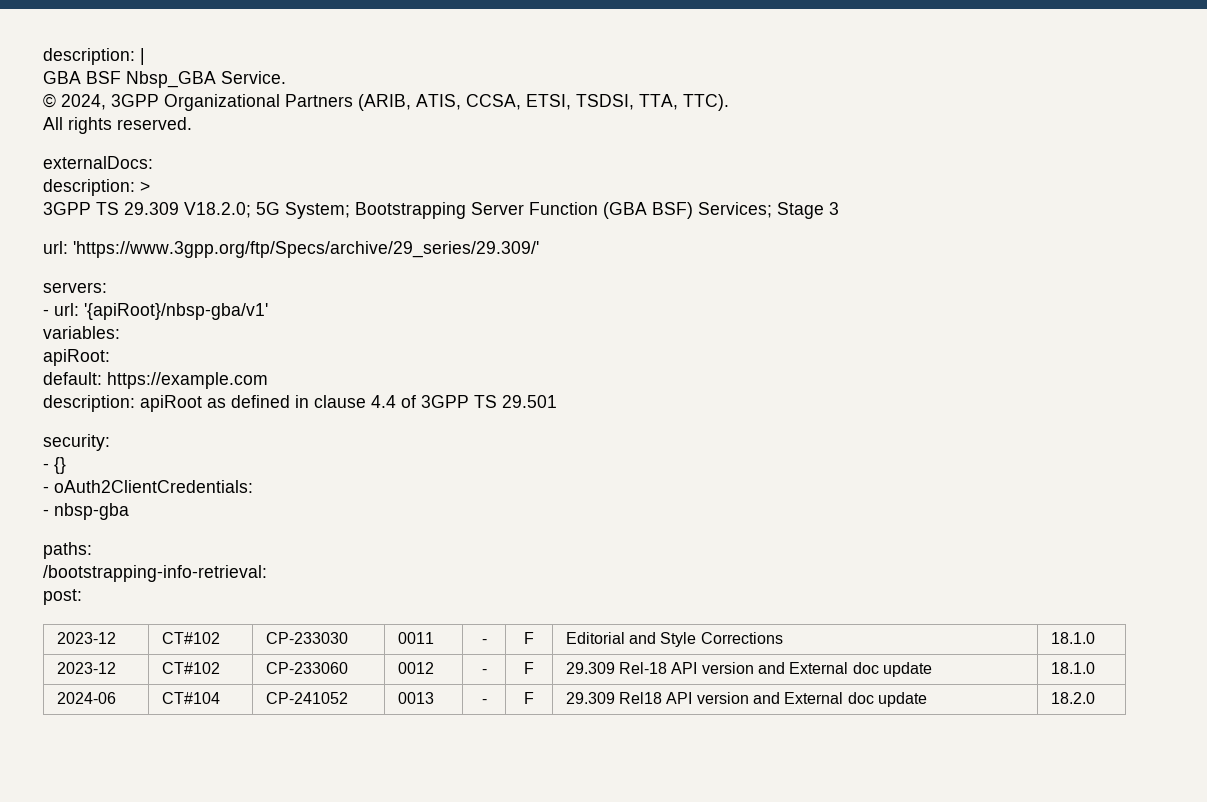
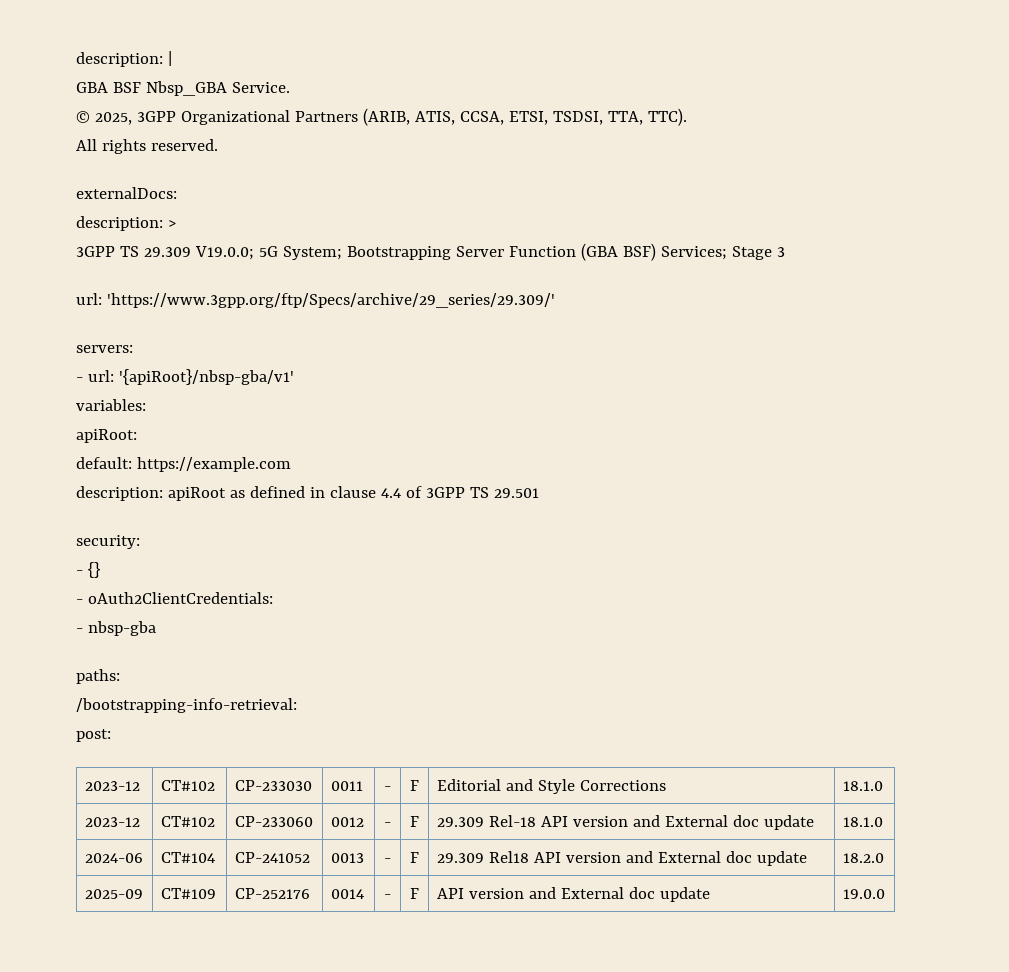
- © 2024, 3GPP Organizational Partners (ARIB, ATIS, CCSA, ETSI, TSDSI, TTA, TTC).
+ © 2025, 3GPP Organizational Partners (ARIB, ATIS, CCSA, ETSI, TSDSI, TTA, TTC).
- 3GPP TS 29.309 V18.2.0; 5G System; Bootstrapping Server Function (GBA BSF) Services; Stage 3
+ 3GPP TS 29.309 V19.0.0; 5G System; Bootstrapping Server Function (GBA BSF) Services; Stage 3
+ 2025-09 | CT#109 | CP-252176 | 0014 | - | F | API version and External doc update | 19.0.0

